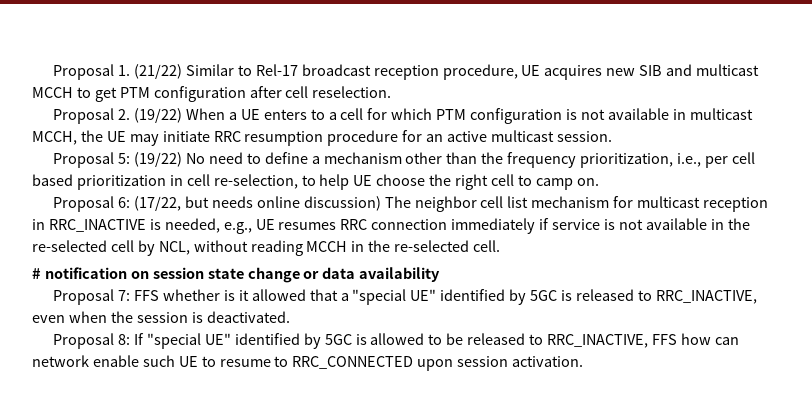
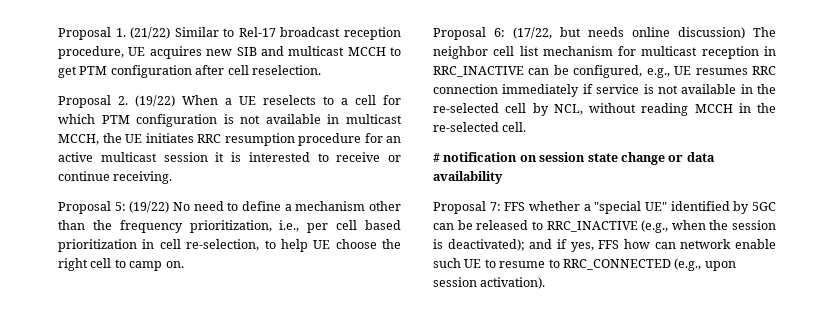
- Proposal 2. (19/22) When a UE enters to a cell for which PTM configuration is not available in multicast MCCH, the UE may initiate RRC resumption procedure for an active multicast session.
+ Proposal 2. (19/22) When a UE reselects to a cell for which PTM configuration is not available in multicast MCCH, the UE initiates RRC resumption procedure for an active multicast session it is interested to receive or continue receiving.
- Proposal 6: (17/22, but needs online discussion) The neighbor cell list mechanism for multicast reception in RRC_INACTIVE is needed, e.g., UE resumes RRC connection immediately if service is not available in the re-selected cell by NCL, without reading MCCH in the re-selected cell.
+ Proposal 6: (17/22, but needs online discussion) The neighbor cell list mechanism for multicast reception in RRC_INACTIVE can be configured, e.g., UE resumes RRC connection immediately if service is not available in the re-selected cell by NCL, without reading MCCH in the re-selected cell.
- Proposal 7: FFS whether is it allowed that a "special UE" identified by 5GC is released to RRC_INACTIVE, even when the session is deactivated.
- Proposal 8: If "special UE" identified by 5GC is allowed to be released to RRC_INACTIVE, FFS how can network enable such UE to resume to RRC_CONNECTED upon session activation.
+ Proposal 7: FFS whether a "special UE" identified by 5GC can be released to RRC_INACTIVE (e.g., when the session is deactivated); and if yes, FFS how can network enable such UE to resume to RRC_CONNECTED (e.g., upon session activation).

